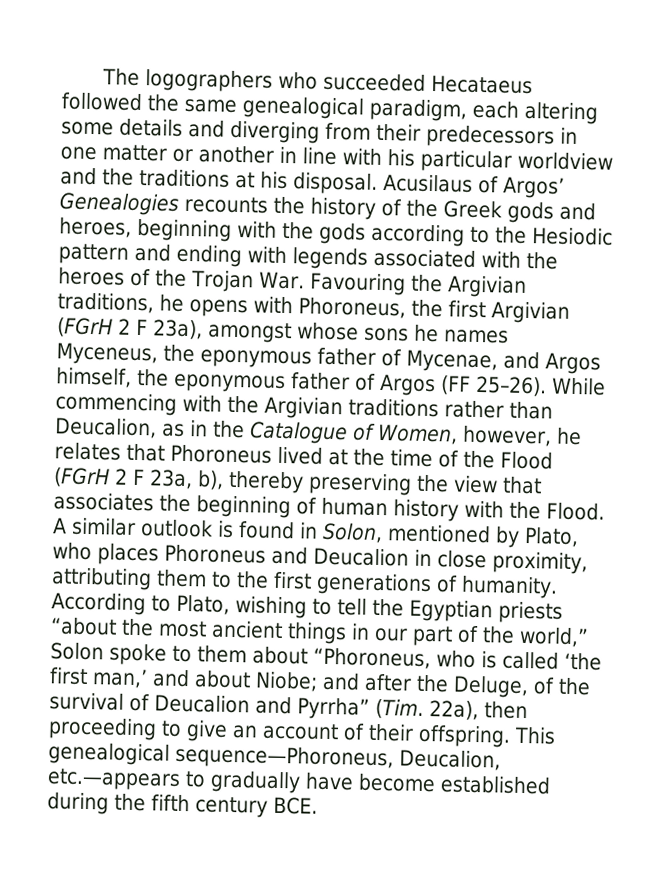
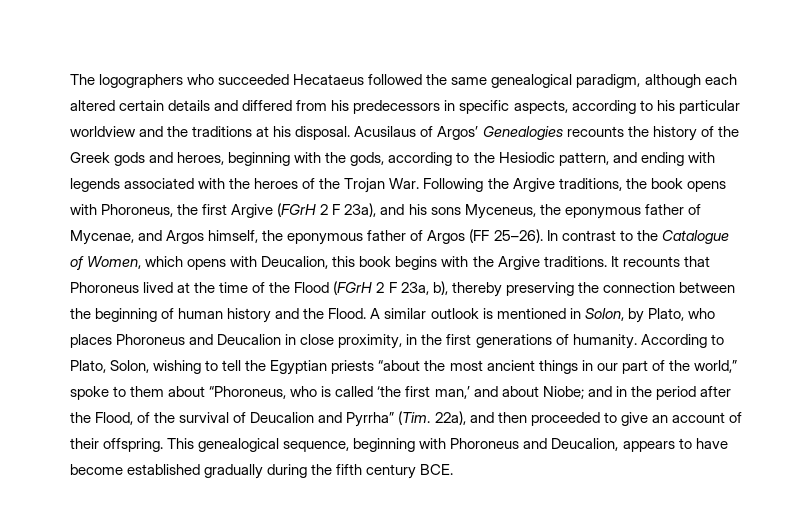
- The logographers who succeeded Hecataeus followed the same genealogical paradigm, each altering some details and diverging from their predecessors in one matter or another in line with his particular worldview and the traditions at his disposal.
+ The logographers who succeeded Hecataeus followed the same genealogical paradigm, although each altered certain details and differed from his predecessors in specific aspects, according to his particular worldview and the traditions at his disposal.
- Acusilaus of Argos’ Genealogies recounts the history of the Greek gods and heroes, beginning with the gods according to the Hesiodic pattern and ending with legends associated with the heroes of the Trojan War. Favouring the Argivian traditions, he opens with Phoroneus, the first Argivian (FGrH 2 F 23a), amongst whose sons he names Myceneus, the eponymous father of Mycenae, and Argos himself, the eponymous father of Argos (FF 25–26).
+ Acusilaus of Argos’ Genealogies recounts the history of the Greek gods and heroes, beginning with the gods, according to the Hesiodic pattern, and ending with legends associated with the heroes of the Trojan War. Following the Argive traditions, the book opens with Phoroneus, the first Argive (FGrH 2 F 23a), and his sons Myceneus, the eponymous father of Mycenae, and Argos himself, the eponymous father of Argos (FF 25–26).
- While commencing with the Argivian traditions rather than Deucalion, as in the Catalogue of Women, however, he relates that Phoroneus lived at the time of the Flood (FGrH 2 F 23a, b), thereby preserving the view that associates the beginning of human history with the Flood.
+ In contrast to the Catalogue of Women, which opens with Deucalion, this book begins with the Argive traditions. It recounts that Phoroneus lived at the time of the Flood (FGrH 2 F 23a, b), thereby preserving the connection between the beginning of human history and the Flood.
- A similar outlook is found in Solon, mentioned by Plato, who places Phoroneus and Deucalion in close proximity, attributing them to the first generations of humanity.
+ A similar outlook is mentioned in Solon, by Plato, who places Phoroneus and Deucalion in close proximity, in the first generations of humanity.
- According to Plato, wishing to tell the Egyptian priests “about the most ancient things in our part of the world,” Solon spoke to them about “Phoroneus, who is called ‘the first man,’ and about Niobe; and after the Deluge, of the survival of Deucalion and Pyrrha” (Tim. 22a), then proceeding to give an account of their offspring.
+ According to Plato, Solon, wishing to tell the Egyptian priests “about the most ancient things in our part of the world,” spoke to them about “Phoroneus, who is called ‘the first man,’ and about Niobe; and in the period after the Flood, of the survival of Deucalion and Pyrrha” (Tim. 22a), and then proceeded to give an account of their offspring.
- This genealogical sequence—Phoroneus, Deucalion, etc.—appears to gradually have become established during the fifth century BCE.
+ This genealogical sequence, beginning with Phoroneus and Deucalion, appears to have become established gradually during the fifth century BCE.

